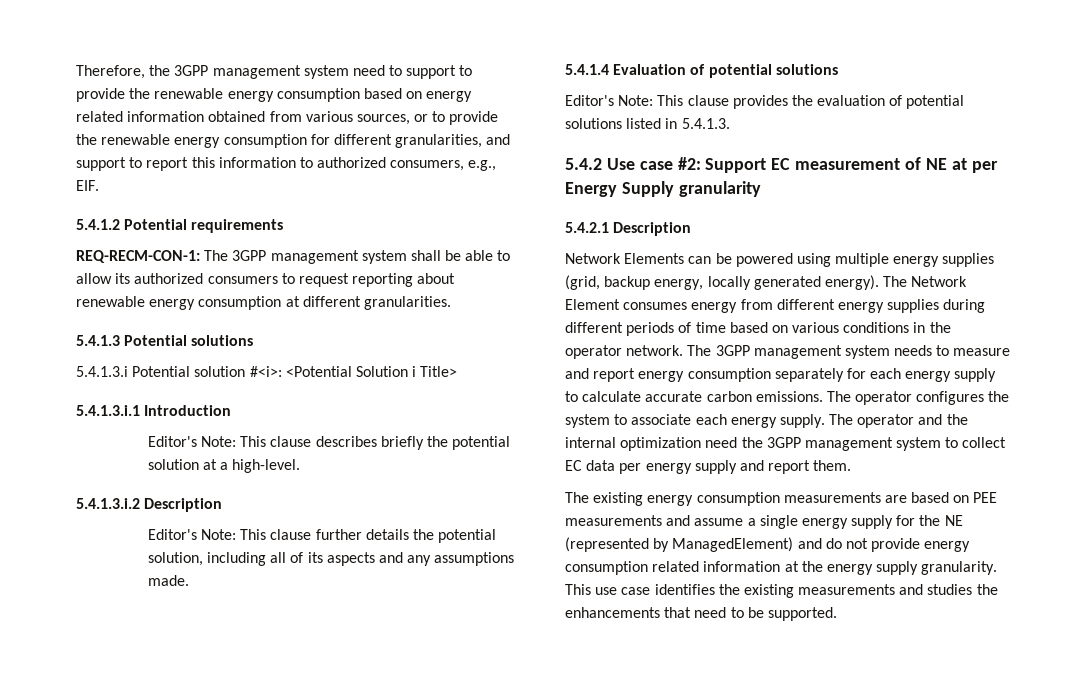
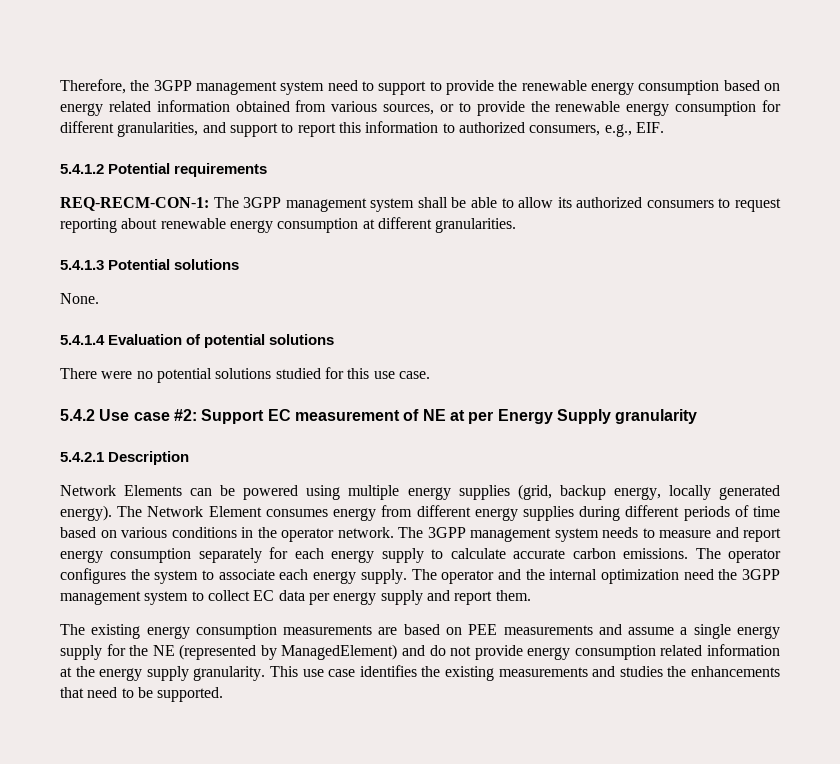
- 5.4.1.3.i Potential solution #<i>: <Potential Solution i Title>
- 5.4.1.3.i.1 Introduction
- Editor's Note: This clause describes briefly the potential solution at a high-level.
- 5.4.1.3.i.2 Description
- Editor's Note: This clause further details the potential solution, including all of its aspects and any assumptions made.
+ None.
- Editor's Note: This clause provides the evaluation of potential solutions listed in 5.4.1.3.
+ There were no potential solutions studied for this use case.

